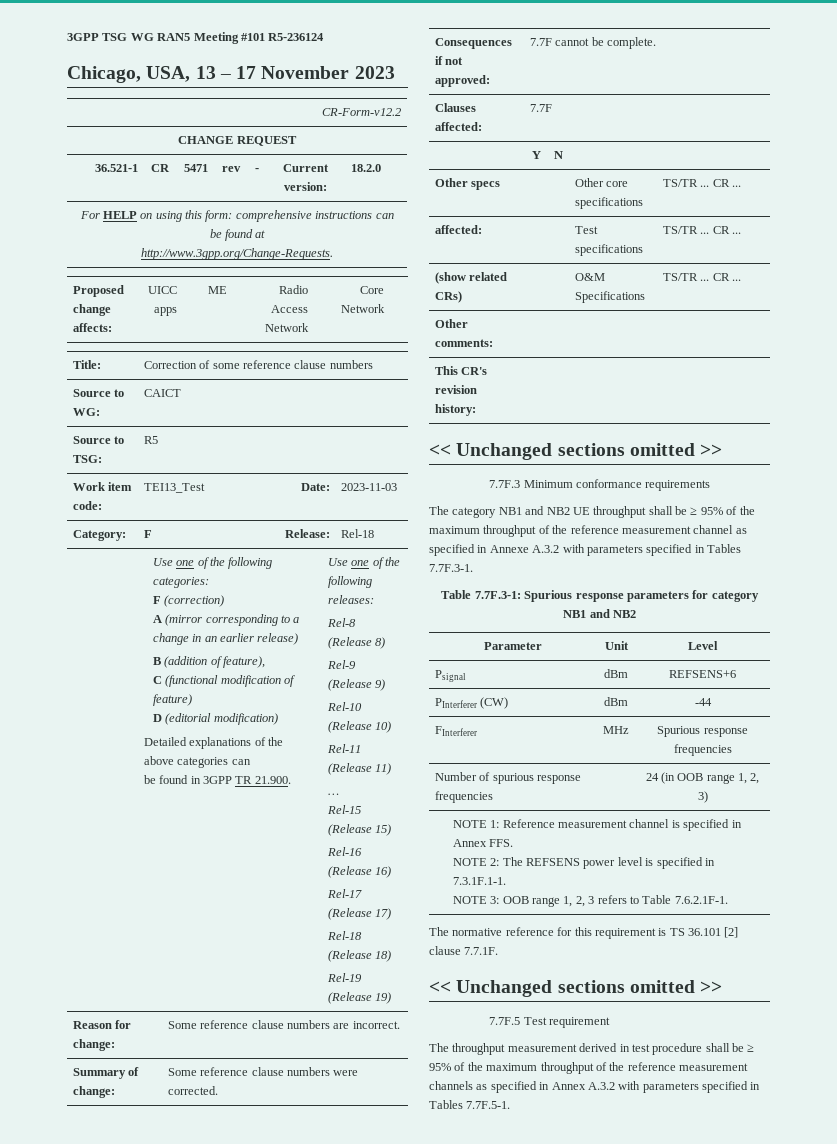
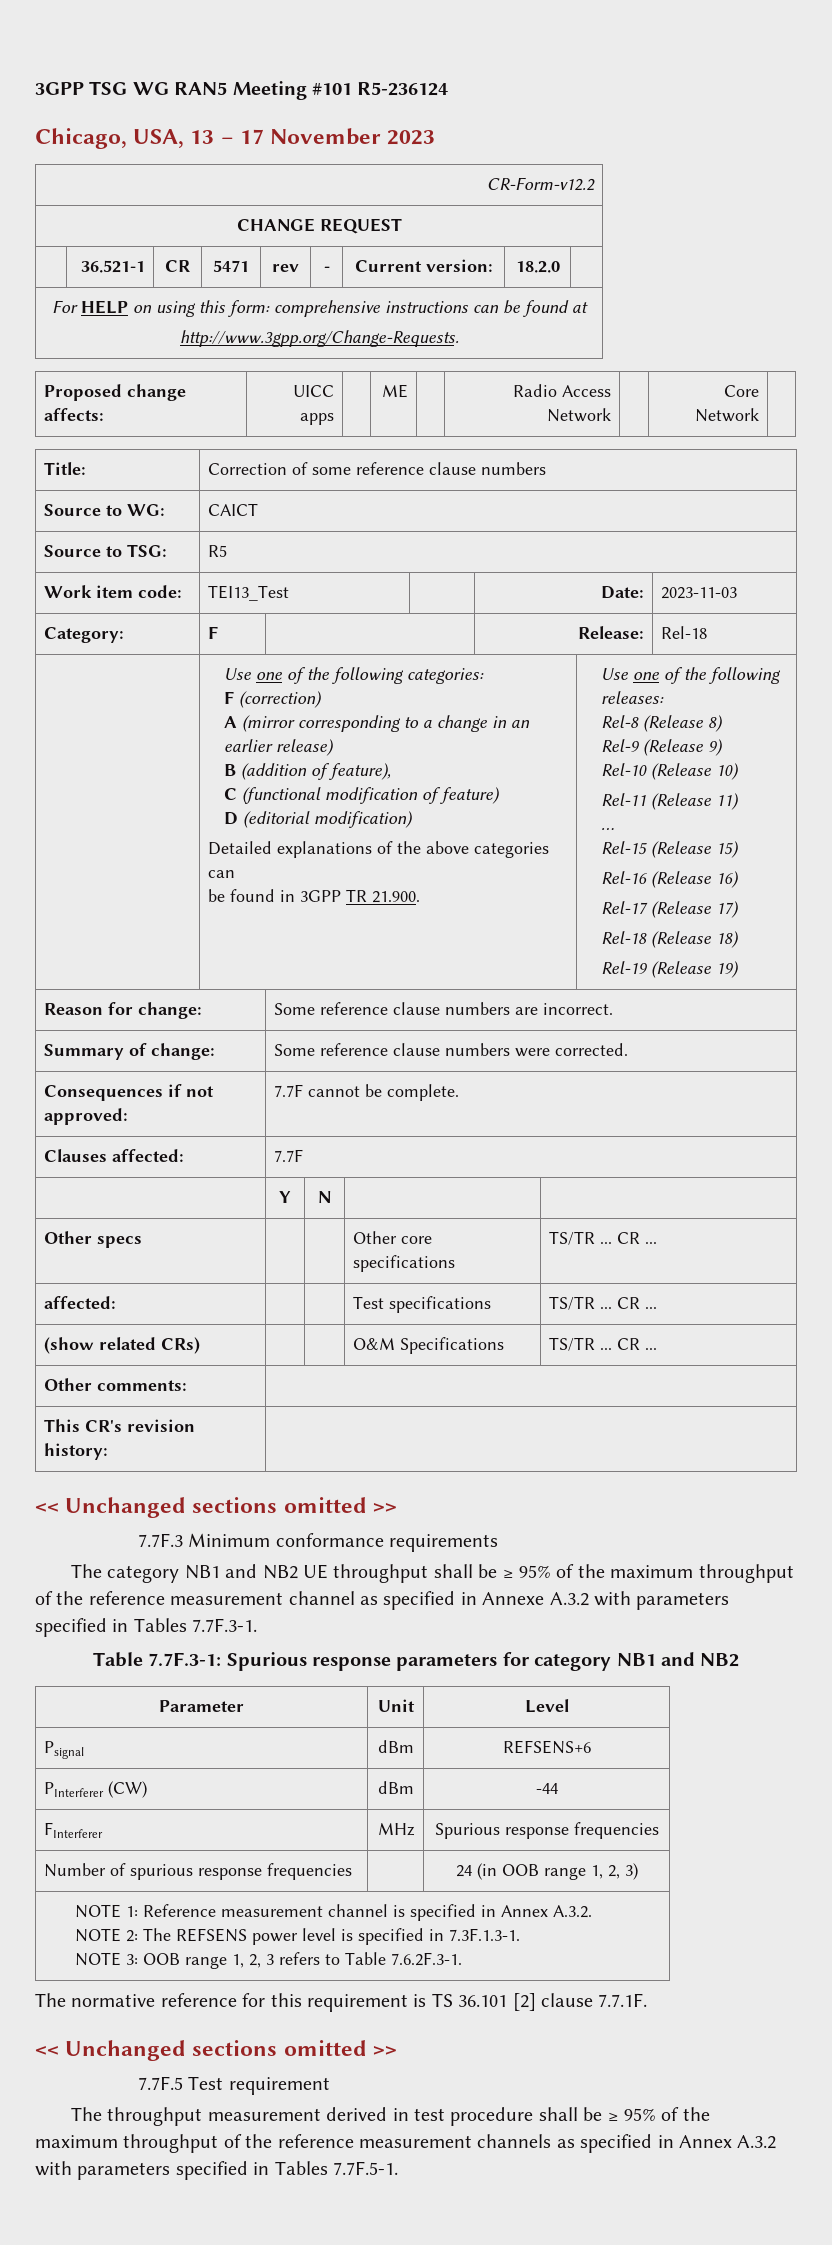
- NOTE 1: Reference measurement channel is specified in Annex FFS.
- NOTE 2: The REFSENS power level is specified in 7.3.1F.1-1.
- NOTE 3: OOB range 1, 2, 3 refers to Table 7.6.2.1F-1.
+ NOTE 1: Reference measurement channel is specified in Annex A.3.2.
+ NOTE 2: The REFSENS power level is specified in 7.3F.1.3-1.
+ NOTE 3: OOB range 1, 2, 3 refers to Table 7.6.2F.3-1.

